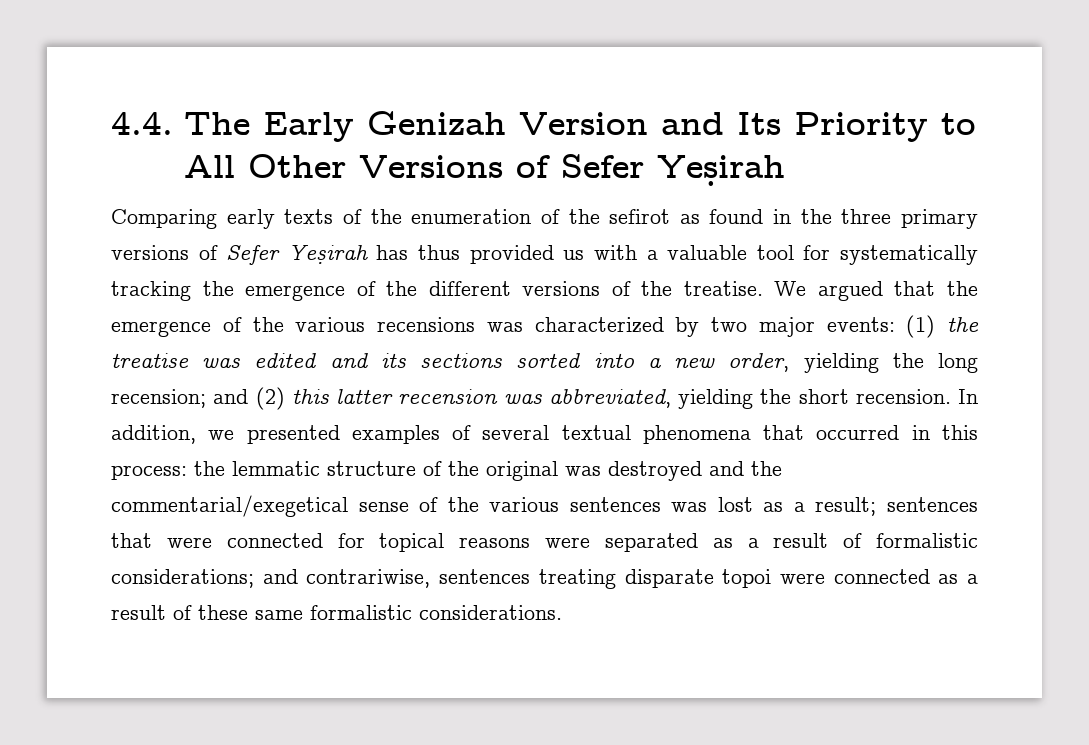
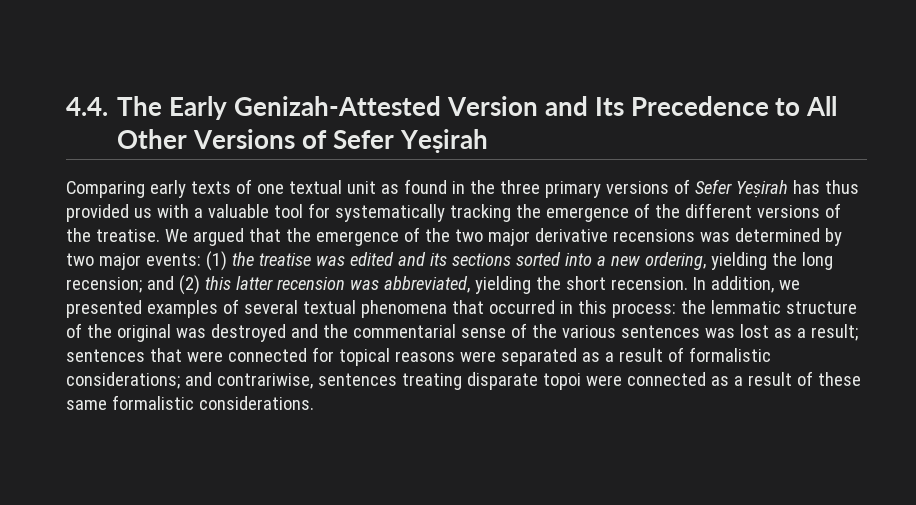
- 4.4. The Early Genizah Version and Its Priority to All Other Versions of Sefer Yeṣirah
+ 4.4. The Early Genizah-Attested Version and Its Precedence to All Other Versions of Sefer Yeṣirah
- Comparing early texts of the enumeration of the sefirot as found in the three primary versions of Sefer Yeṣirah has thus provided us with a valuable tool for systematically tracking the emergence of the different versions of the treatise.
+ Comparing early texts of one textual unit as found in the three primary versions of Sefer Yeṣirah has thus provided us with a valuable tool for systematically tracking the emergence of the different versions of the treatise.
- We argued that the emergence of the various recensions was characterized by two major events: (1) the treatise was edited and its sections sorted into a new order, yielding the long recension; and (2) this latter recension was abbreviated, yielding the short recension.
+ We argued that the emergence of the two major derivative recensions was determined by two major events: (1) the treatise was edited and its sections sorted into a new ordering, yielding the long recension; and (2) this latter recension was abbreviated, yielding the short recension.
- the lemmatic structure of the original was destroyed and the commentarial/exegetical sense of the various sentences was lost as a result;
+ the lemmatic structure of the original was destroyed and the commentarial sense of the various sentences was lost as a result;

